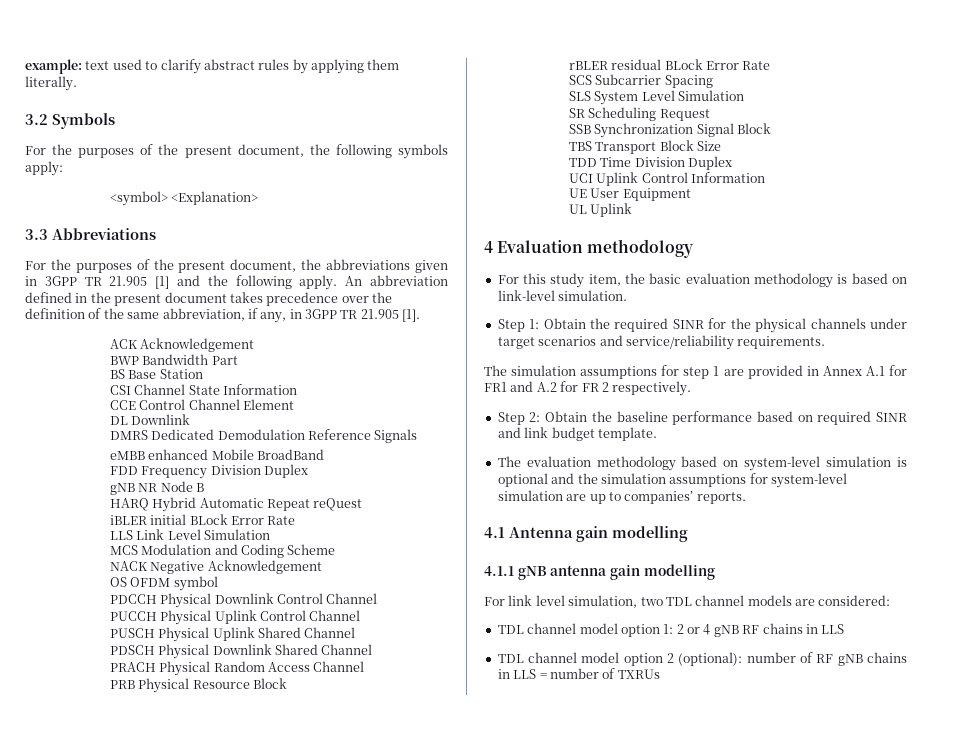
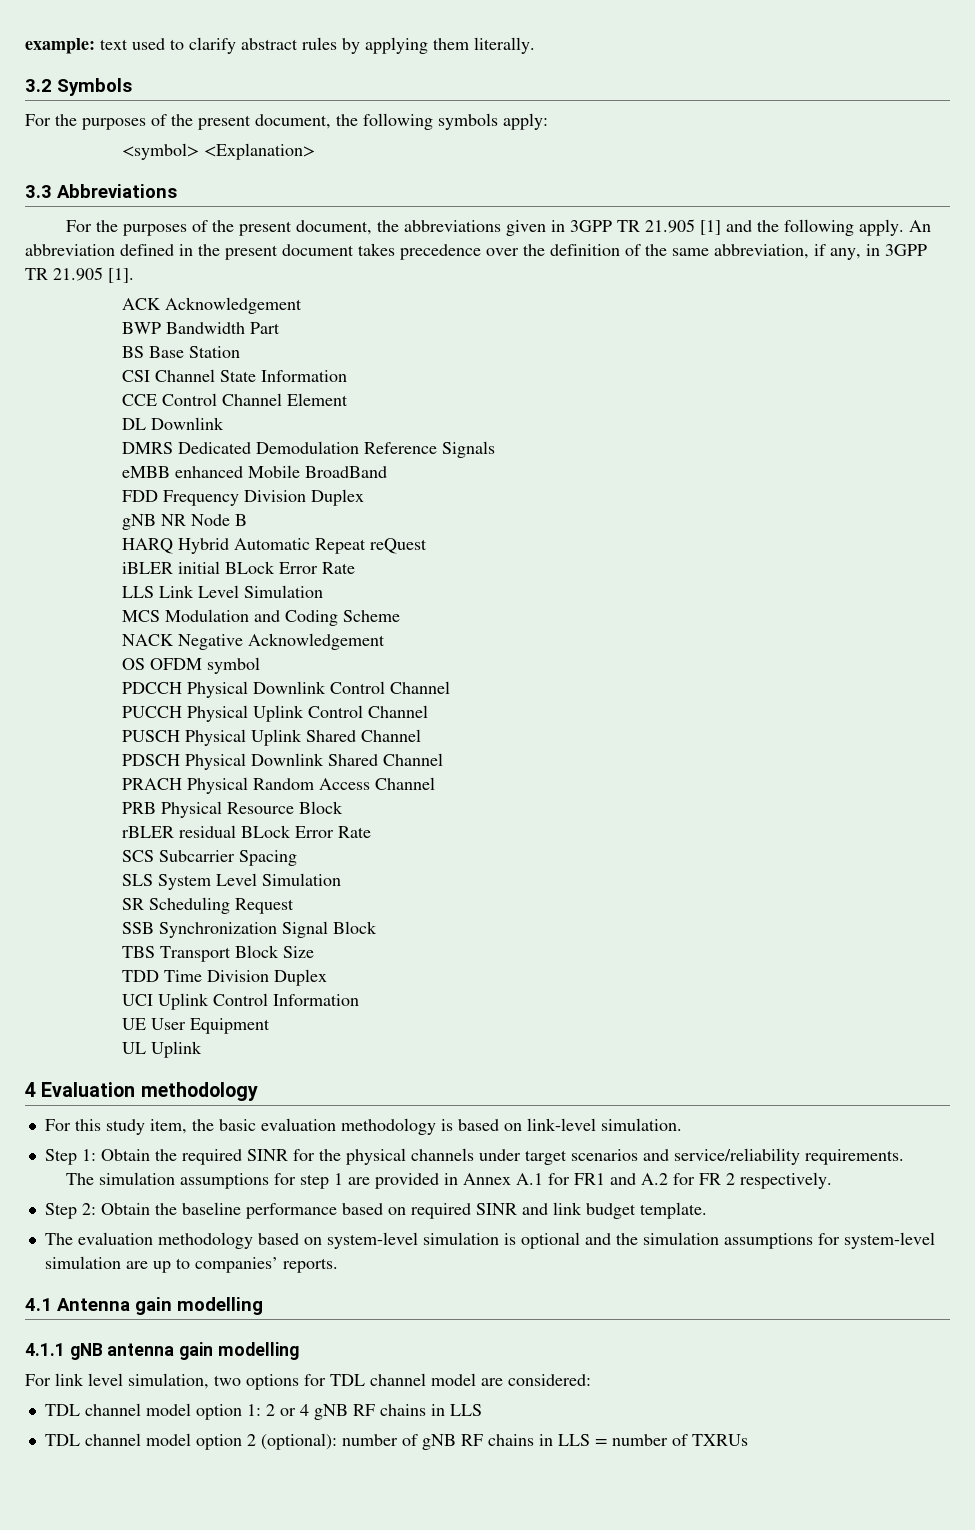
- For link level simulation, two TDL channel models are considered:
+ For link level simulation, two options for TDL channel model are considered:
- TDL channel model option 2 (optional): number of RF gNB chains in LLS = number of TXRUs
+ TDL channel model option 2 (optional): number of gNB RF chains in LLS = number of TXRUs

